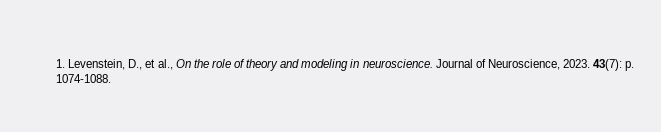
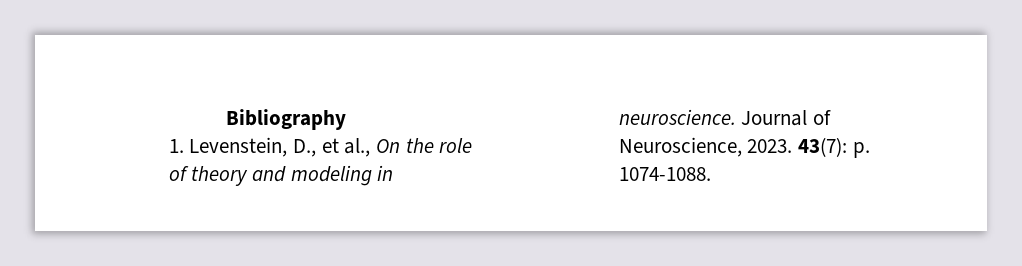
+ Bibliography

